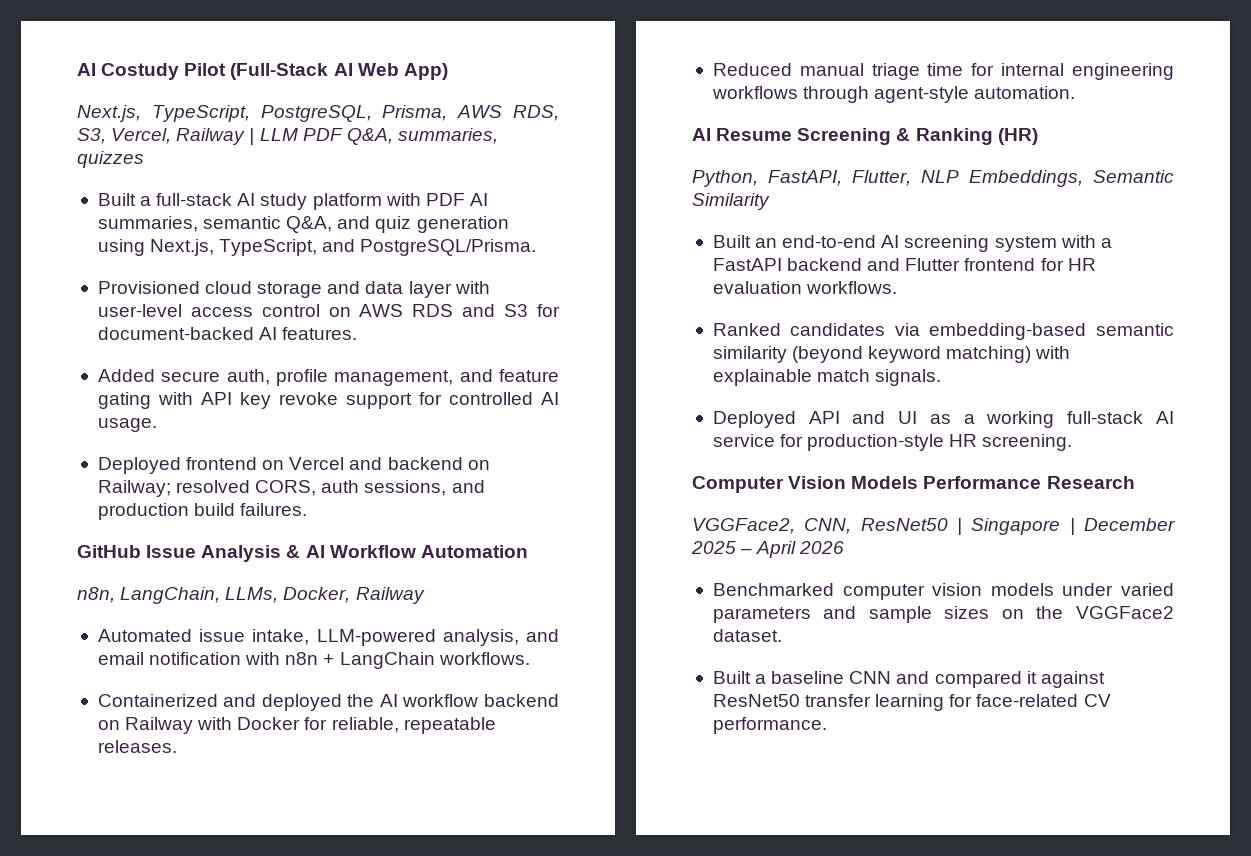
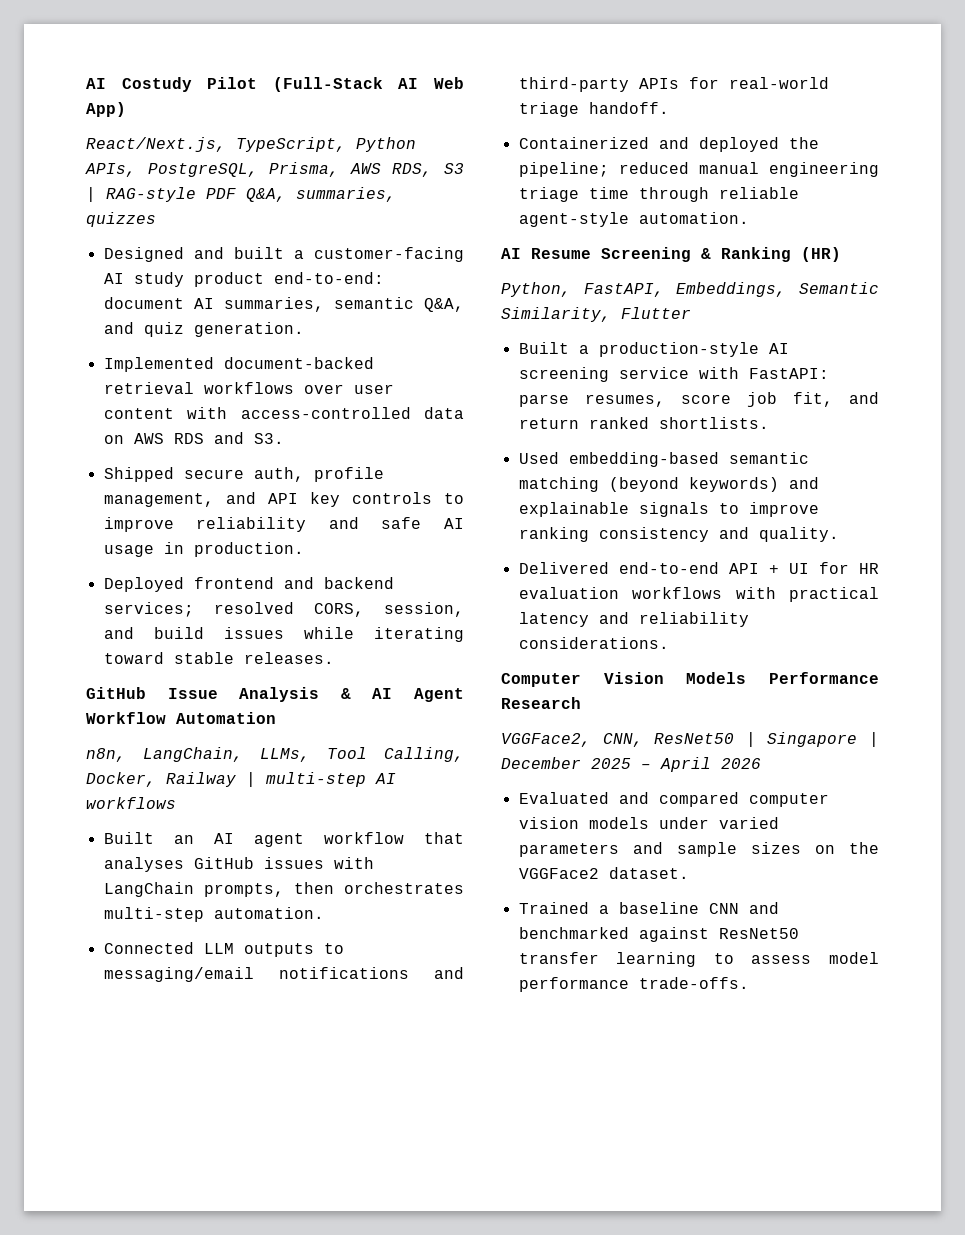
- Next.js, TypeScript, PostgreSQL, Prisma, AWS RDS, S3, Vercel, Railway | LLM PDF Q&A, summaries, quizzes
- Built a full-stack AI study platform with PDF AI summaries, semantic Q&A, and quiz generation using Next.js, TypeScript, and PostgreSQL/Prisma.
- Provisioned cloud storage and data layer with user-level access control on AWS RDS and S3 for document-backed AI features.
- Added secure auth, profile management, and feature gating with API key revoke support for controlled AI usage.
- Deployed frontend on Vercel and backend on Railway; resolved CORS, auth sessions, and production build failures.
+ React/Next.js, TypeScript, Python APIs, PostgreSQL, Prisma, AWS RDS, S3 | RAG-style PDF Q&A, summaries, quizzes
+ Designed and built a customer-facing AI study product end-to-end: document AI summaries, semantic Q&A, and quiz generation.
+ Implemented document-backed retrieval workflows over user content with access-controlled data on AWS RDS and S3.
+ Shipped secure auth, profile management, and API key controls to improve reliability and safe AI usage in production.
+ Deployed frontend and backend services; resolved CORS, session, and build issues while iterating toward stable releases.
- GitHub Issue Analysis & AI Workflow Automation
+ GitHub Issue Analysis & AI Agent Workflow Automation
- n8n, LangChain, LLMs, Docker, Railway
- Automated issue intake, LLM-powered analysis, and email notification with n8n + LangChain workflows.
- Containerized and deployed the AI workflow backend on Railway with Docker for reliable, repeatable releases.
- Reduced manual triage time for internal engineering workflows through agent-style automation.
+ n8n, LangChain, LLMs, Tool Calling, Docker, Railway | multi-step AI workflows
+ Built an AI agent workflow that analyses GitHub issues with LangChain prompts, then orchestrates multi-step automation.
+ Connected LLM outputs to messaging/email notifications and third-party APIs for real-world triage handoff.
+ Containerized and deployed the pipeline; reduced manual engineering triage time through reliable agent-style automation.
- Python, FastAPI, Flutter, NLP Embeddings, Semantic Similarity
- Built an end-to-end AI screening system with a FastAPI backend and Flutter frontend for HR evaluation workflows.
- Ranked candidates via embedding-based semantic similarity (beyond keyword matching) with explainable match signals.
- Deployed API and UI as a working full-stack AI service for production-style HR screening.
+ Python, FastAPI, Embeddings, Semantic Similarity, Flutter
+ Built a production-style AI screening service with FastAPI: parse resumes, score job fit, and return ranked shortlists.
+ Used embedding-based semantic matching (beyond keywords) and explainable signals to improve ranking consistency and quality.
+ Delivered end-to-end API + UI for HR evaluation workflows with practical latency and reliability considerations.
- Benchmarked computer vision models under varied parameters and sample sizes on the VGGFace2 dataset.
+ Evaluated and compared computer vision models under varied parameters and sample sizes on the VGGFace2 dataset.
- Built a baseline CNN and compared it against ResNet50 transfer learning for face-related CV performance.
+ Trained a baseline CNN and benchmarked against ResNet50 transfer learning to assess model performance trade-offs.

